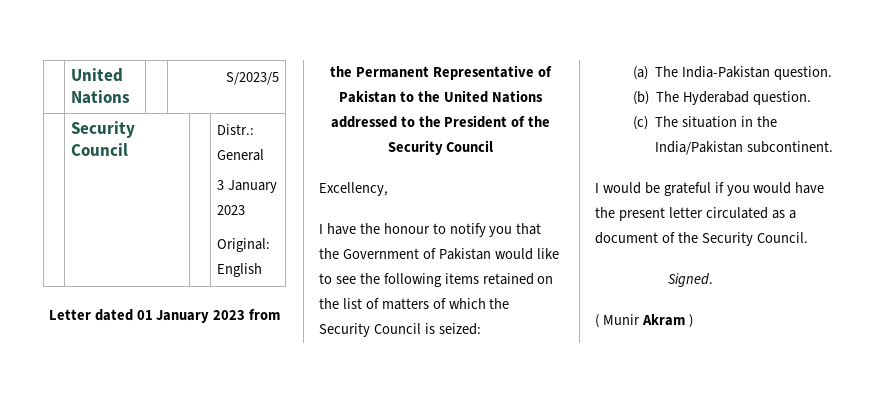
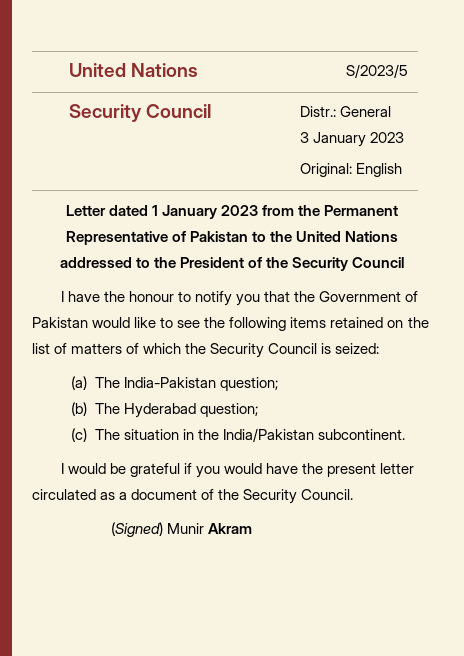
- Letter dated 01 January 2023 from the Permanent Representative of Pakistan to the United Nations addressed to the President of the Security Council
+ Letter dated 1 January 2023 from the Permanent Representative of Pakistan to the United Nations addressed to the President of the Security Council
- Excellency,
- (a) The India-Pakistan question.
+ (a) The India-Pakistan question;
- (b) The Hyderabad question.
+ (b) The Hyderabad question;
- Signed.
- ( Munir Akram )
+ (Signed) Munir Akram

